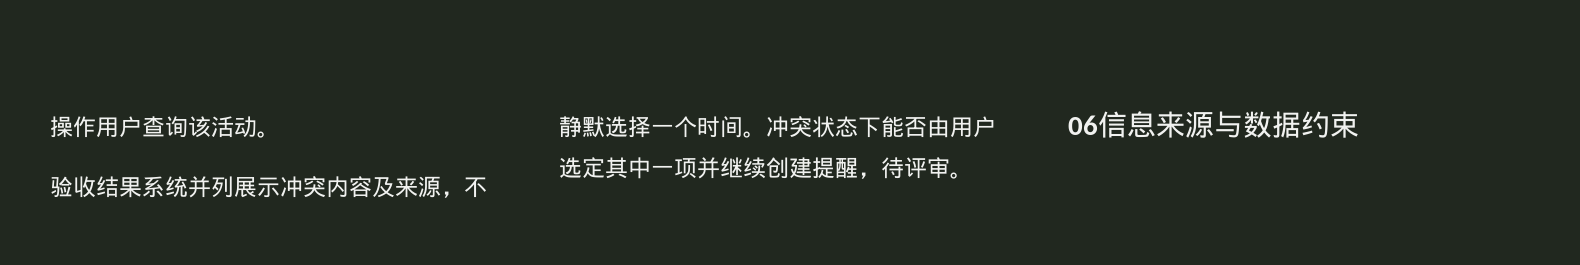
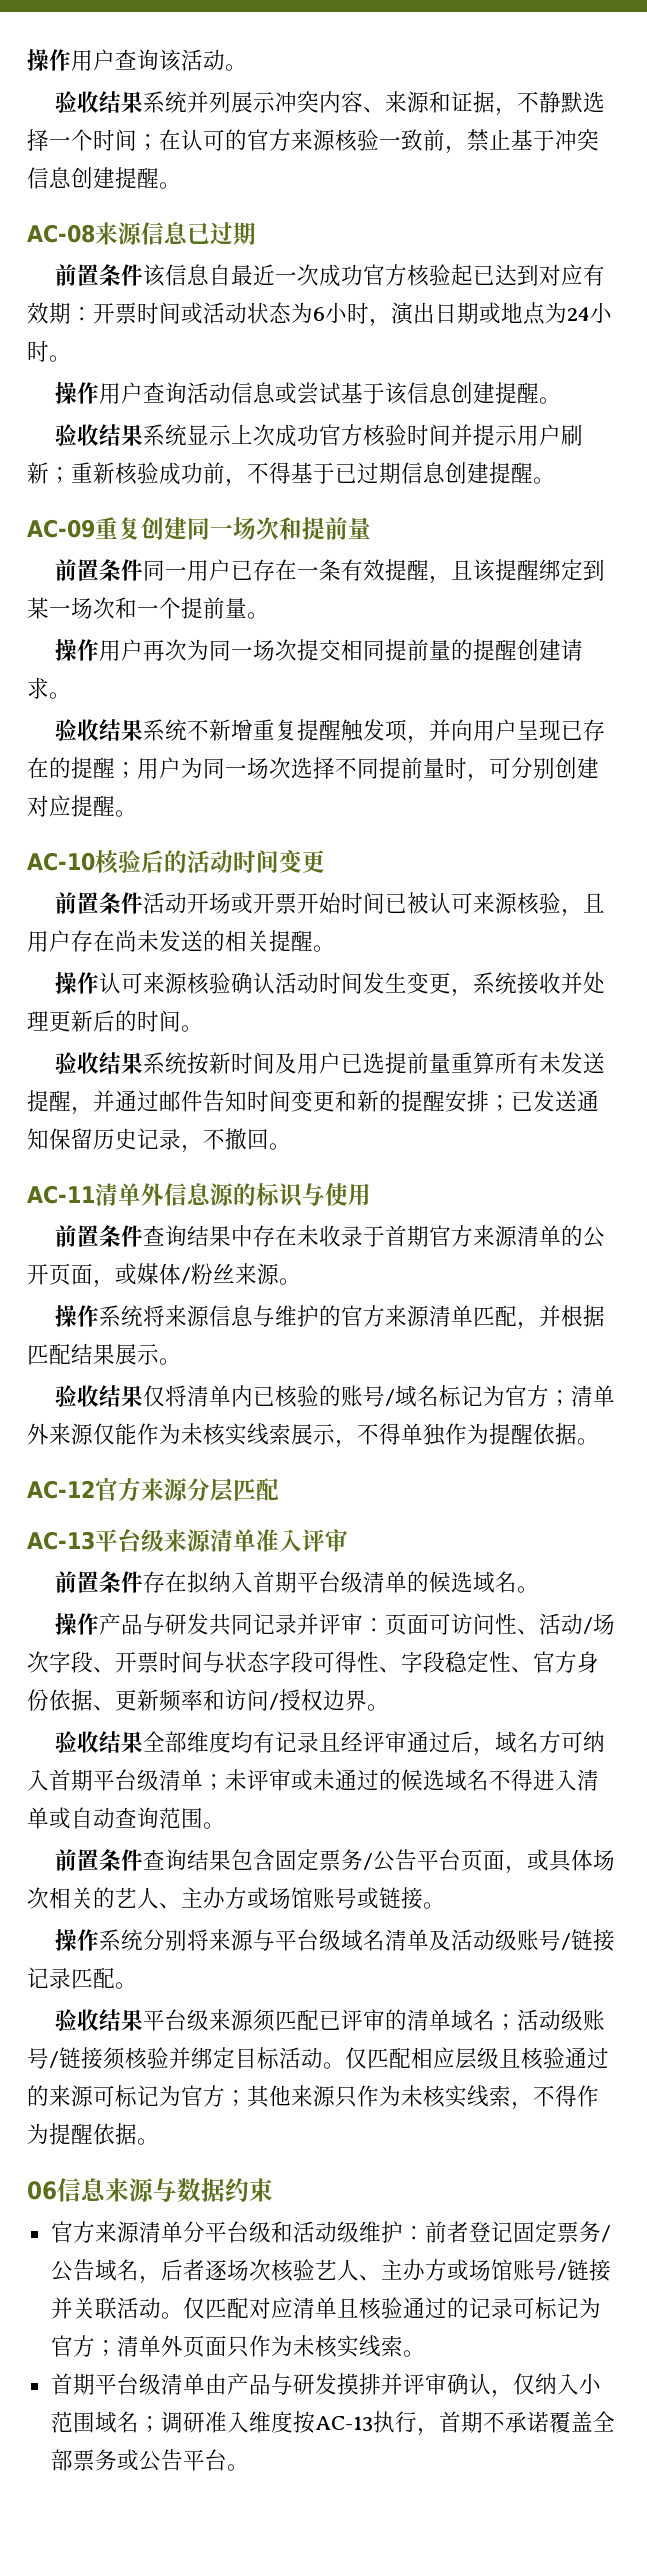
- 验收结果系统并列展示冲突内容及来源，不静默选择一个时间。冲突状态下能否由用户选定其中一项并继续创建提醒，待评审。
+ 验收结果系统并列展示冲突内容、来源和证据，不静默选择一个时间；在认可的官方来源核验一致前，禁止基于冲突信息创建提醒。
+ AC-08来源信息已过期
+ 前置条件该信息自最近一次成功官方核验起已达到对应有效期：开票时间或活动状态为6小时，演出日期或地点为24小时。
+ 操作用户查询活动信息或尝试基于该信息创建提醒。
+ 验收结果系统显示上次成功官方核验时间并提示用户刷新；重新核验成功前，不得基于已过期信息创建提醒。
+ AC-09重复创建同一场次和提前量
+ 前置条件同一用户已存在一条有效提醒，且该提醒绑定到某一场次和一个提前量。
+ 操作用户再次为同一场次提交相同提前量的提醒创建请求。
+ 验收结果系统不新增重复提醒触发项，并向用户呈现已存在的提醒；用户为同一场次选择不同提前量时，可分别创建对应提醒。
+ AC-10核验后的活动时间变更
+ 前置条件活动开场或开票开始时间已被认可来源核验，且用户存在尚未发送的相关提醒。
+ 操作认可来源核验确认活动时间发生变更，系统接收并处理更新后的时间。
+ 验收结果系统按新时间及用户已选提前量重算所有未发送提醒，并通过邮件告知时间变更和新的提醒安排；已发送通知保留历史记录，不撤回。
+ AC-11清单外信息源的标识与使用
+ 前置条件查询结果中存在未收录于首期官方来源清单的公开页面，或媒体/粉丝来源。
+ 操作系统将来源信息与维护的官方来源清单匹配，并根据匹配结果展示。
+ 验收结果仅将清单内已核验的账号/域名标记为官方；清单外来源仅能作为未核实线索展示，不得单独作为提醒依据。
+ AC-12官方来源分层匹配
+ AC-13平台级来源清单准入评审
+ 前置条件存在拟纳入首期平台级清单的候选域名。
+ 操作产品与研发共同记录并评审：页面可访问性、活动/场次字段、开票时间与状态字段可得性、字段稳定性、官方身份依据、更新频率和访问/授权边界。
+ 验收结果全部维度均有记录且经评审通过后，域名方可纳入首期平台级清单；未评审或未通过的候选域名不得进入清单或自动查询范围。
+ 前置条件查询结果包含固定票务/公告平台页面，或具体场次相关的艺人、主办方或场馆账号或链接。
+ 操作系统分别将来源与平台级域名清单及活动级账号/链接记录匹配。
+ 验收结果平台级来源须匹配已评审的清单域名；活动级账号/链接须核验并绑定目标活动。仅匹配相应层级且核验通过的来源可标记为官方；其他来源只作为未核实线索，不得作为提醒依据。
+ 官方来源清单分平台级和活动级维护：前者登记固定票务/公告域名，后者逐场次核验艺人、主办方或场馆账号/链接并关联活动。仅匹配对应清单且核验通过的记录可标记为官方；清单外页面只作为未核实线索。
+ 首期平台级清单由产品与研发摸排并评审确认，仅纳入小范围域名；调研准入维度按AC-13执行，首期不承诺覆盖全部票务或公告平台。

